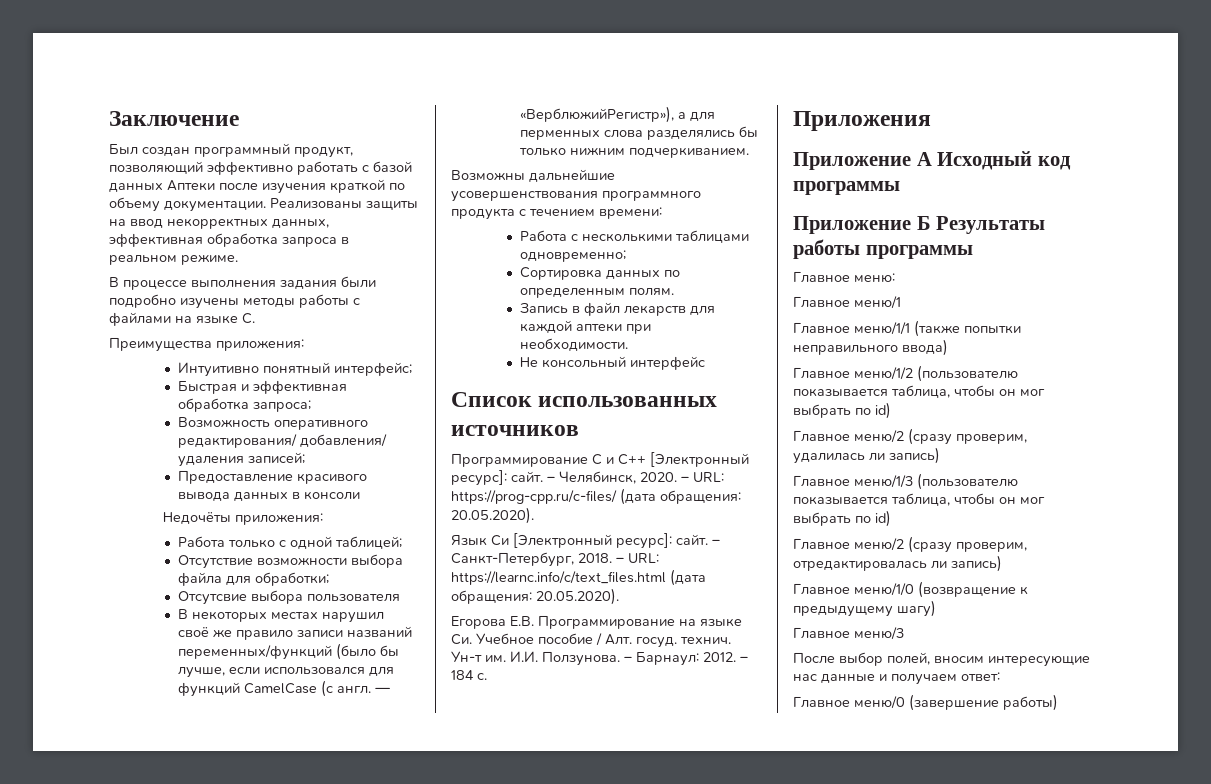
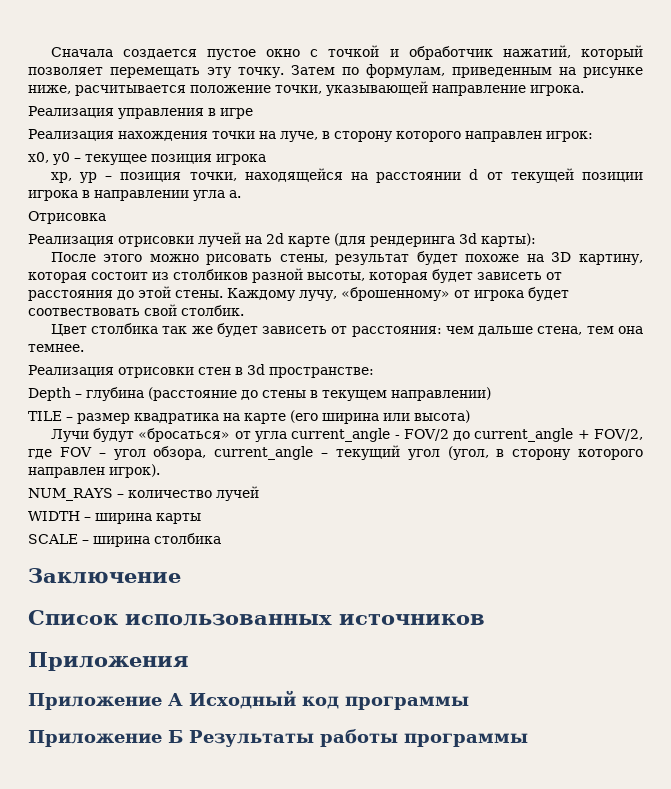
+ Сначала создается пустое окно с точкой и обработчик нажатий, который позволяет перемещать эту точку. Затем по формулам, приведенным на рисунке ниже, расчитывается положение точки, указывающей направление игрока.
+ Реализация управления в игре
+ Реализация нахождения точки на луче, в сторону которого направлен игрок:
+ x0, y0 – текущее позиция игрока
+ xp, yp – позиция точки, находящейся на расстоянии d от текущей позиции игрока в направлении угла a.
+ Отрисовка
+ Реализация отрисовки лучей на 2d карте (для рендеринга 3d карты):
+ После этого можно рисовать стены, результат будет похоже на 3D картину, которая состоит из столбиков разной высоты, которая будет зависеть от расстояния до этой стены. Каждому лучу, «брошенному» от игрока будет соотвествовать свой столбик.
+ Цвет столбика так же будет зависеть от расстояния: чем дальше стена, тем она темнее.
+ Реализация отрисовки стен в 3d пространстве:
+ Depth – глубина (расстояние до стены в текущем направлении)
+ TILE – размер квадратика на карте (его ширина или высота)
+ Лучи будут «бросаться» от угла current_angle - FOV/2 до current_angle + FOV/2, где FOV – угол обзора, current_angle – текущий угол (угол, в сторону которого направлен игрок).
+ NUM_RAYS – количество лучей
+ WIDTH – ширина карты
+ SCALE – ширина столбика
  Заключение
- Был создан программный продукт, позволяющий эффективно работать с базой данных Аптеки после изучения краткой по объему документации. Реализованы защиты на ввод некорректных данных, эффективная обработка запроса в реальном режиме.
- В процессе выполнения задания были подробно изучены методы работы с файлами на языке С.
- Преимущества приложения:
- Интуитивно понятный интерфейс;
- Быстрая и эффективная обработка запроса;
- Возможность оперативного редактирования/ добавления/ удаления записей;
- Предоставление красивого вывода данных в консоли
- Недочёты приложения:
- Работа только с одной таблицей;
- Отсутствие возможности выбора файла для обработки;
- Отсутсвие выбора пользователя
- В некоторых местах нарушил своё же правило записи названий переменных/функций (было бы лучше, если использовался для функций CamelCase (с англ. — «ВерблюжийРегистр»), а для перменных слова разделялись бы только нижним подчеркиванием.
- Возможны дальнейшие усовершенствования программного продукта с течением времени:
- Работа с несколькими таблицами одновременно;
- Сортировка данных по определенным полям.
- Запись в файл лекарств для каждой аптеки при необходимости.
- Не консольный интерфейс
  Список использованных источников
- Программирование C и C++ [Электронный ресурс]: сайт. – Челябинск, 2020. – URL: https://prog-cpp.ru/c-files/ (дата обращения: 20.05.2020).
- Язык Си [Электронный ресурс]: сайт. – Санкт-Петербург, 2018. – URL: https://learnc.info/c/text_files.html (дата обращения: 20.05.2020).
- Егорова Е.В. Программирование на языке Си. Учебное пособие / Алт. госуд. технич. Ун-т им. И.И. Ползунова. – Барнаул: 2012. – 184 с.
- Главное меню:
- Главное меню/1
- Главное меню/1/1 (также попытки неправильного ввода)
- Главное меню/1/2 (пользователю показывается таблица, чтобы он мог выбрать по id)
- Главное меню/2 (сразу проверим, удалилась ли запись)
- Главное меню/1/3 (пользователю показывается таблица, чтобы он мог выбрать по id)
- Главное меню/2 (сразу проверим, отредактировалась ли запись)
- Главное меню/1/0 (возвращение к предыдущему шагу)
- Главное меню/3
- После выбор полей, вносим интересующие нас данные и получаем ответ:
- Главное меню/0 (завершение работы)

